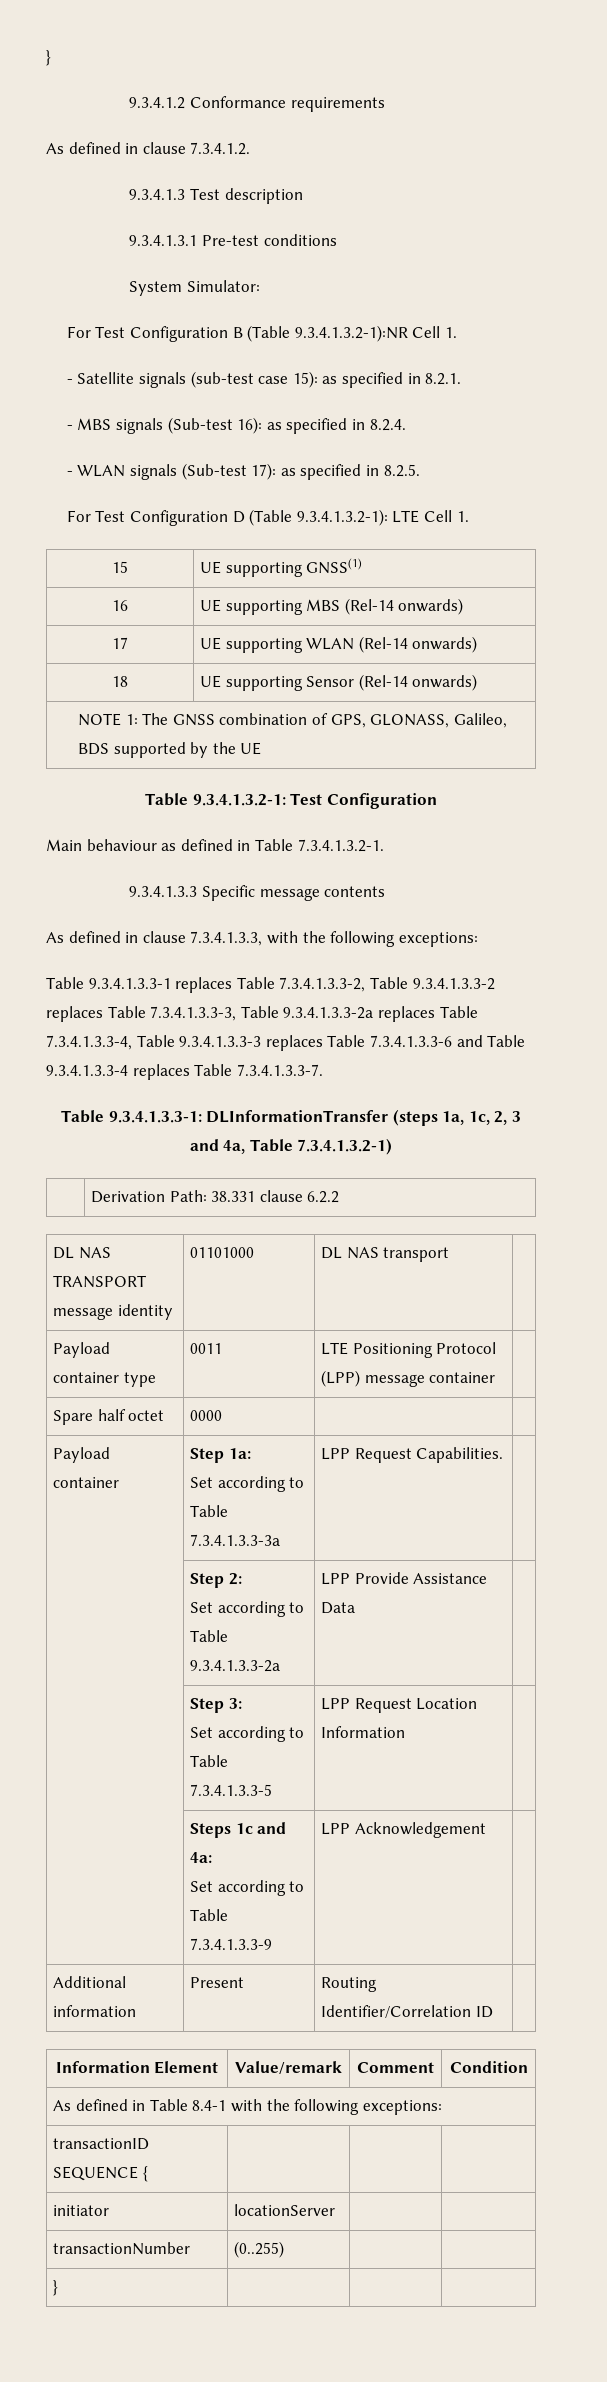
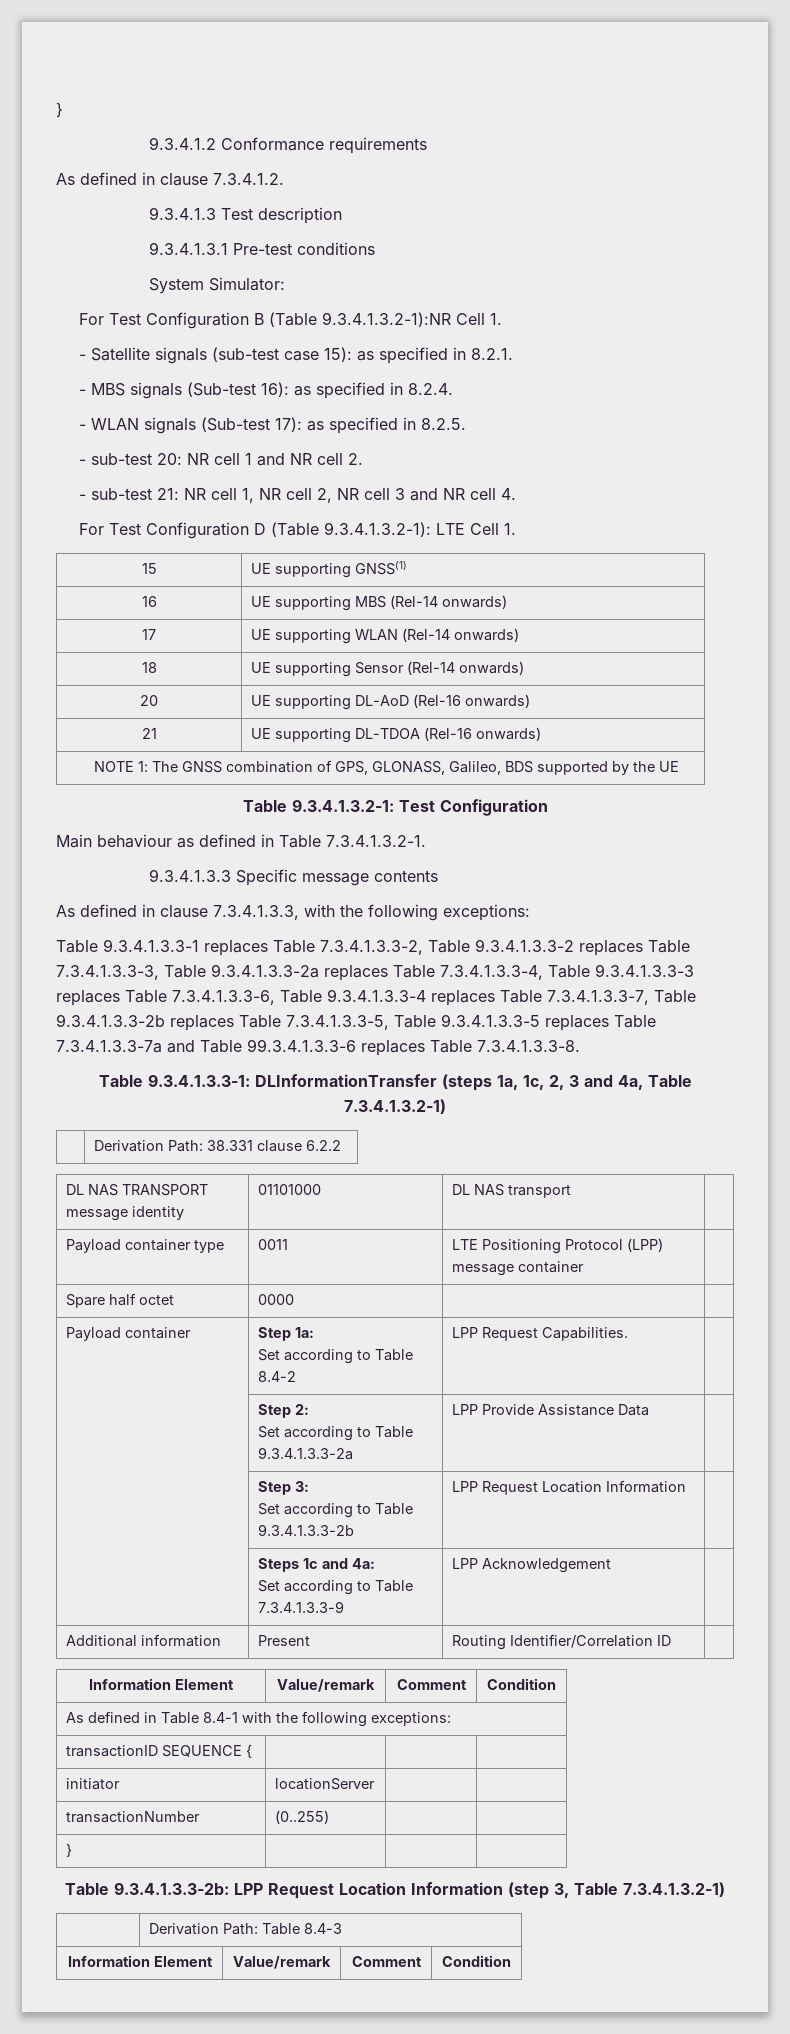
+ - sub-test 20: NR cell 1 and NR cell 2.
+ - sub-test 21: NR cell 1, NR cell 2, NR cell 3 and NR cell 4.
+ 20 | UE supporting DL-AoD (Rel-16 onwards)
+ 21 | UE supporting DL-TDOA (Rel-16 onwards)
- Table 9.3.4.1.3.3-1 replaces Table 7.3.4.1.3.3-2, Table 9.3.4.1.3.3-2 replaces Table 7.3.4.1.3.3-3, Table 9.3.4.1.3.3-2a replaces Table 7.3.4.1.3.3-4, Table 9.3.4.1.3.3-3 replaces Table 7.3.4.1.3.3-6 and Table 9.3.4.1.3.3-4 replaces Table 7.3.4.1.3.3-7.
+ Table 9.3.4.1.3.3-1 replaces Table 7.3.4.1.3.3-2, Table 9.3.4.1.3.3-2 replaces Table 7.3.4.1.3.3-3, Table 9.3.4.1.3.3-2a replaces Table 7.3.4.1.3.3-4, Table 9.3.4.1.3.3-3 replaces Table 7.3.4.1.3.3-6, Table 9.3.4.1.3.3-4 replaces Table 7.3.4.1.3.3-7, Table 9.3.4.1.3.3-2b replaces Table 7.3.4.1.3.3-5, Table 9.3.4.1.3.3-5 replaces Table 7.3.4.1.3.3-7a and Table 99.3.4.1.3.3-6 replaces Table 7.3.4.1.3.3-8.
  Payload container | Step 1a:
- Set according to Table 7.3.4.1.3.3-3a | LPP Request Capabilities. |
+ Set according to Table 8.4-2 | LPP Request Capabilities. |
  | Step 3:
- Set according to Table 7.3.4.1.3.3-5 | LPP Request Location Information |
+ Set according to Table 9.3.4.1.3.3-2b | LPP Request Location Information |
+ Table 9.3.4.1.3.3-2b: LPP Request Location Information (step 3, Table 7.3.4.1.3.2-1)
+ | Derivation Path: Table 8.4-3
+ Information Element | Value/remark | Comment | Condition

